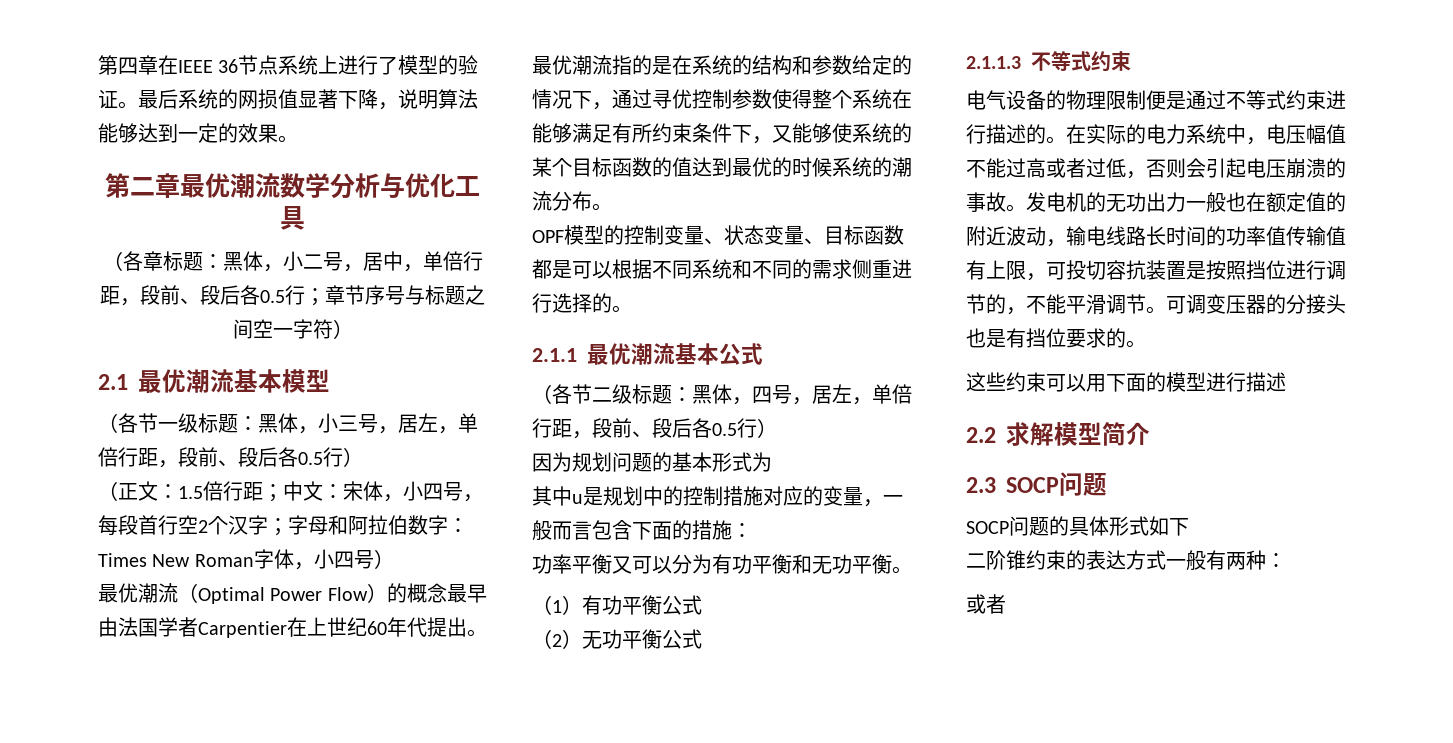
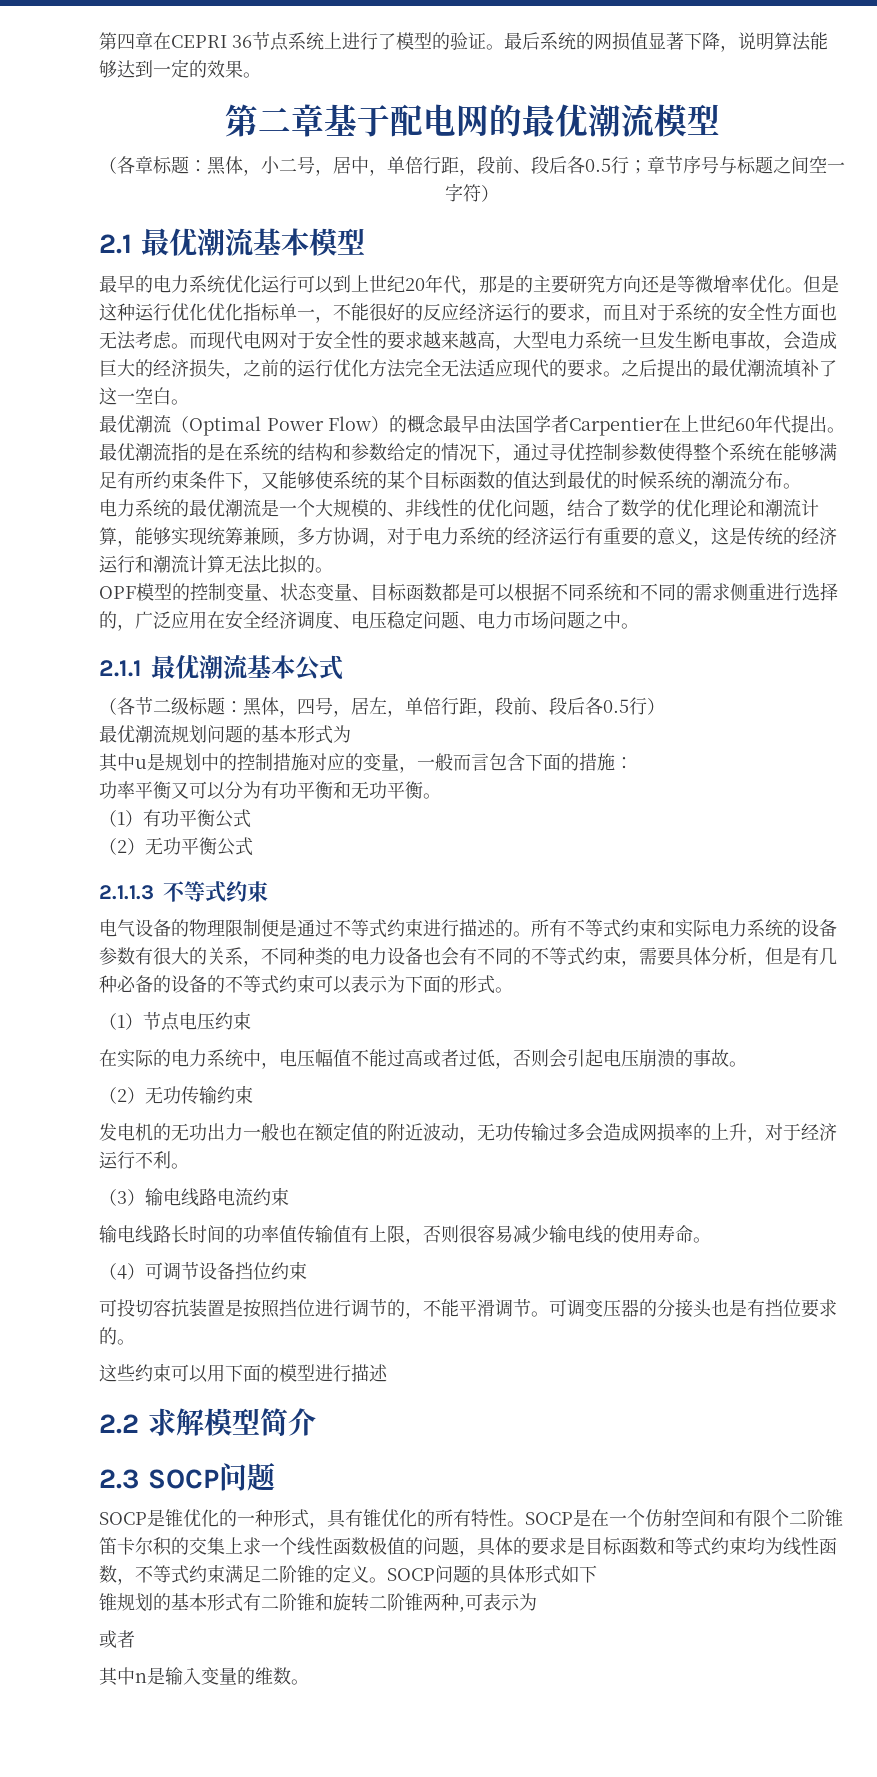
- 第四章在IEEE 36节点系统上进行了模型的验证。
+ 第四章在CEPRI 36节点系统上进行了模型的验证。
- 第二章最优潮流数学分析与优化工具
+ 第二章基于配电网的最优潮流模型
- （各节一级标题：黑体，小三号，居左，单倍行距，段前、段后各0.5行）
- （正文：1.5倍行距；中文：宋体，小四号，每段首行空2个汉字；字母和阿拉伯数字：Times New Roman字体，小四号）
+ 最早的电力系统优化运行可以到上世纪20年代，那是的主要研究方向还是等微增率优化。但是这种运行优化优化指标单一，不能很好的反应经济运行的要求，而且对于系统的安全性方面也无法考虑。而现代电网对于安全性的要求越来越高，大型电力系统一旦发生断电事故，会造成巨大的经济损失，之前的运行优化方法完全无法适应现代的要求。之后提出的最优潮流填补了这一空白。
+ 电力系统的最优潮流是一个大规模的、非线性的优化问题，结合了数学的优化理论和潮流计算，能够实现统筹兼顾，多方协调，对于电力系统的经济运行有重要的意义，这是传统的经济运行和潮流计算无法比拟的。
- OPF模型的控制变量、状态变量、目标函数都是可以根据不同系统和不同的需求侧重进行选择的。
+ OPF模型的控制变量、状态变量、目标函数都是可以根据不同系统和不同的需求侧重进行选择的，广泛应用在安全经济调度、电压稳定问题、电力市场问题之中。
- 因为规划问题的基本形式为
+ 最优潮流规划问题的基本形式为
- 电气设备的物理限制便是通过不等式约束进行描述的。在实际的电力系统中，电压幅值不能过高或者过低，否则会引起电压崩溃的事故。发电机的无功出力一般也在额定值的附近波动，输电线路长时间的功率值传输值有上限，可投切容抗装置是按照挡位进行调节的，不能平滑调节。
+ 电气设备的物理限制便是通过不等式约束进行描述的。所有不等式约束和实际电力系统的设备参数有很大的关系，不同种类的电力设备也会有不同的不等式约束，需要具体分析，但是有几种必备的设备的不等式约束可以表示为下面的形式。
+ （1）节点电压约束
+ 在实际的电力系统中，电压幅值不能过高或者过低，否则会引起电压崩溃的事故。
+ （2）无功传输约束
+ 发电机的无功出力一般也在额定值的附近波动，无功传输过多会造成网损率的上升，对于经济运行不利。
+ （3）输电线路电流约束
+ 输电线路长时间的功率值传输值有上限，否则很容易减少输电线的使用寿命。
+ （4）可调节设备挡位约束
+ 可投切容抗装置是按照挡位进行调节的，不能平滑调节。
- SOCP问题的具体形式如下
+ SOCP是锥优化的一种形式，具有锥优化的所有特性。SOCP是在一个仿射空间和有限个二阶锥笛卡尔积的交集上求一个线性函数极值的问题，具体的要求是目标函数和等式约束均为线性函数，不等式约束满足二阶锥的定义。SOCP问题的具体形式如下
- 二阶锥约束的表达方式一般有两种：
+ 锥规划的基本形式有二阶锥和旋转二阶锥两种,可表示为
  或者
+ 其中n是输入变量的维数。

